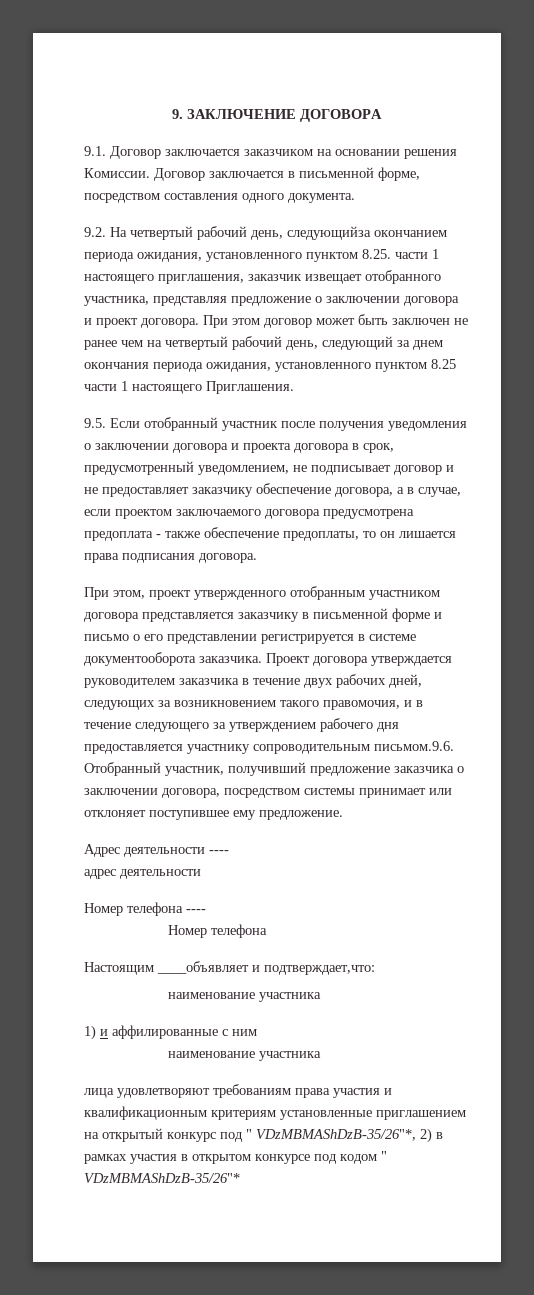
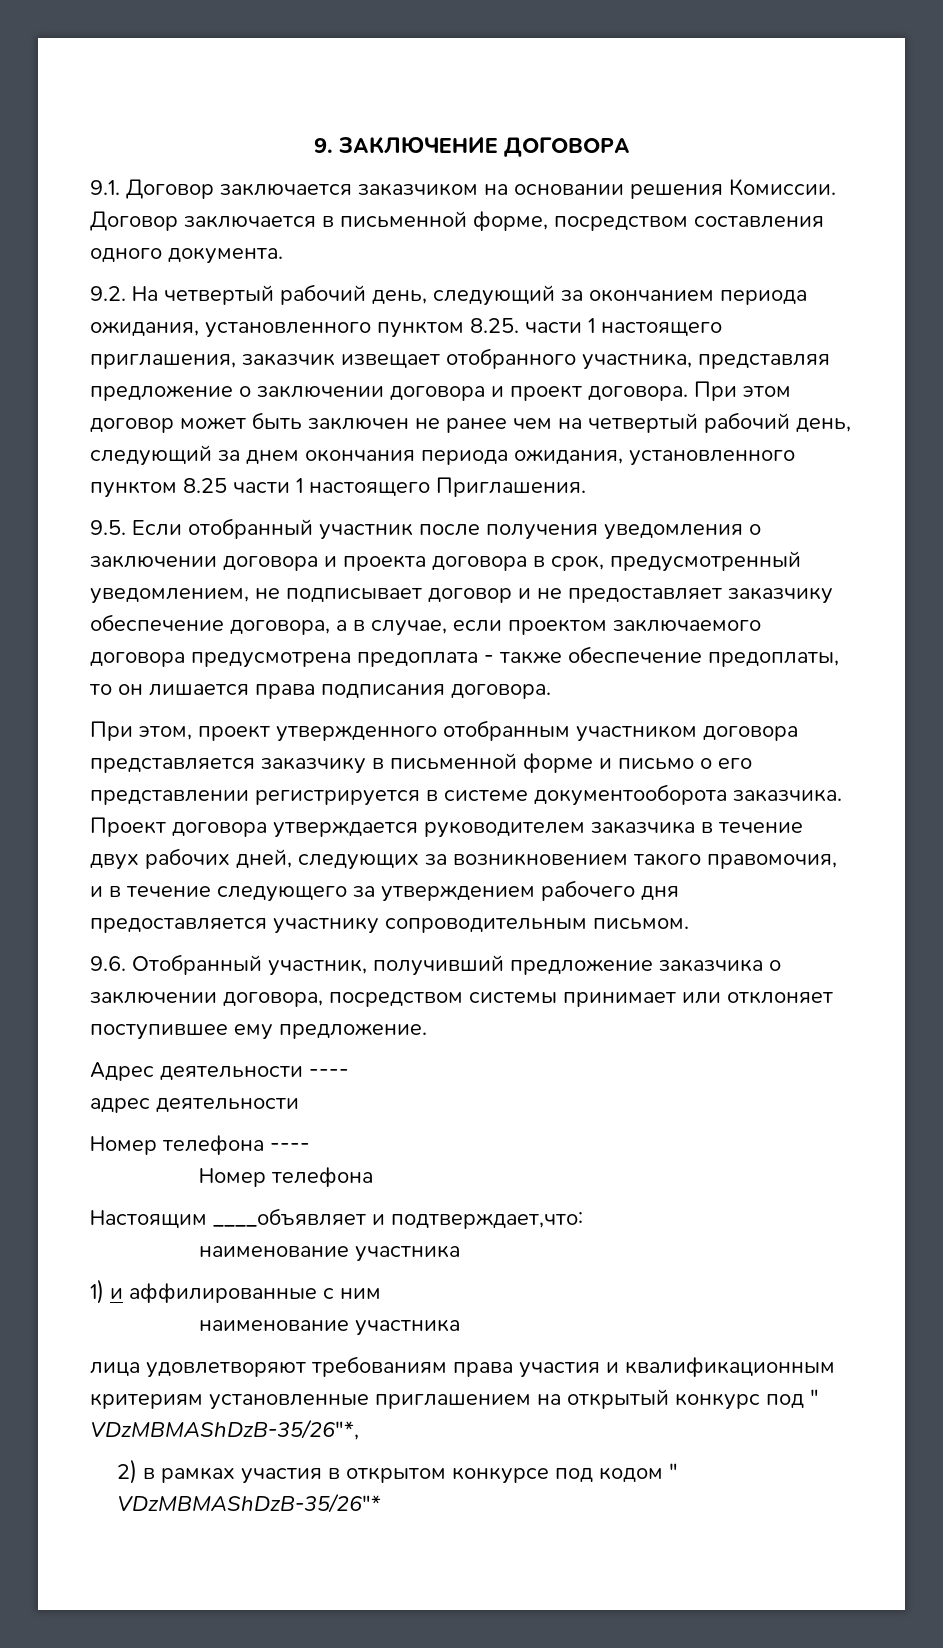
- 9.2. На четвертый рабочий день, следующийза окончанием периода ожидания, установленного пунктом 8.25. части 1 настоящего приглашения, заказчик извещает отобранного участника, представляя предложение о заключении договора и проект договора.
+ 9.2. На четвертый рабочий день, следующий за окончанием периода ожидания, установленного пунктом 8.25. части 1 настоящего приглашения, заказчик извещает отобранного участника, представляя предложение о заключении договора и проект договора.
- Проект договора утверждается руководителем заказчика в течение двух рабочих дней, следующих за возникновением такого правомочия, и в течение следующего за утверждением рабочего дня предоставляется участнику сопроводительным письмом.9.6. Отобранный участник, получивший предложение заказчика о заключении договора, посредством системы принимает или отклоняет поступившее ему предложение.
+ Проект договора утверждается руководителем заказчика в течение двух рабочих дней, следующих за возникновением такого правомочия, и в течение следующего за утверждением рабочего дня предоставляется участнику сопроводительным письмом.
+ 9.6. Отобранный участник, получивший предложение заказчика о заключении договора, посредством системы принимает или отклоняет поступившее ему предложение.
- лица удовлетворяют требованиям права участия и квалификационным критериям установленные приглашением на открытый конкурс под " VDzMBMAShDzB-35/26"*, 2) в рамках участия в открытом конкурсе под кодом " VDzMBMAShDzB-35/26"*
+ лица удовлетворяют требованиям права участия и квалификационным критериям установленные приглашением на открытый конкурс под " VDzMBMAShDzB-35/26"*,
+ 2) в рамках участия в открытом конкурсе под кодом " VDzMBMAShDzB-35/26"*

